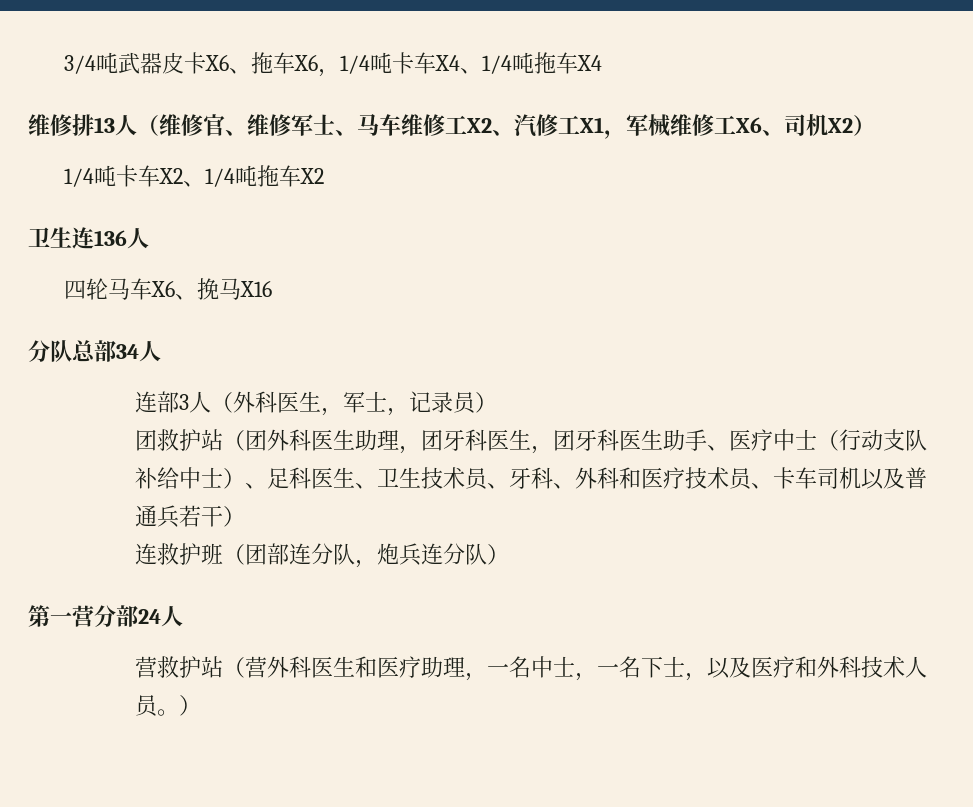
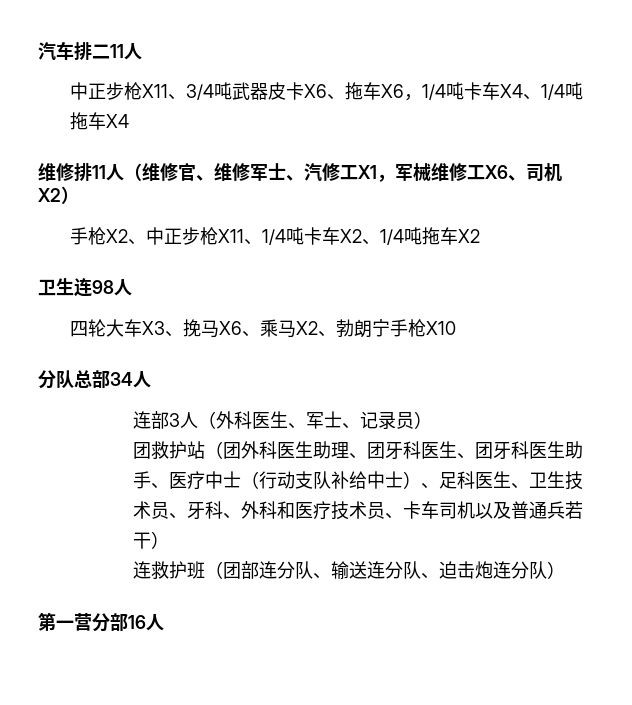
- 3/4吨武器皮卡X6、拖车X6，1/4吨卡车X4、1/4吨拖车X4
+ 汽车排二11人
+ 中正步枪X11、3/4吨武器皮卡X6、拖车X6，1/4吨卡车X4、1/4吨拖车X4
- 维修排13人（维修官、维修军士、马车维修工X2、汽修工X1，军械维修工X6、司机X2）
+ 维修排11人（维修官、维修军士、汽修工X1，军械维修工X6、司机X2）
- 1/4吨卡车X2、1/4吨拖车X2
+ 手枪X2、中正步枪X11、1/4吨卡车X2、1/4吨拖车X2
- 卫生连136人
+ 卫生连98人
- 四轮马车X6、挽马X16
+ 四轮大车X3、挽马X6、乘马X2、勃朗宁手枪X10
- 连部3人（外科医生，军士，记录员）
+ 连部3人（外科医生、军士、记录员）
- 团救护站（团外科医生助理，团牙科医生，团牙科医生助手、医疗中士（行动支队补给中士）、足科医生、卫生技术员、牙科、外科和医疗技术员、卡车司机以及普通兵若干）
+ 团救护站（团外科医生助理、团牙科医生、团牙科医生助手、医疗中士（行动支队补给中士）、足科医生、卫生技术员、牙科、外科和医疗技术员、卡车司机以及普通兵若干）
- 连救护班（团部连分队，炮兵连分队）
+ 连救护班（团部连分队、输送连分队、迫击炮连分队）
- 第一营分部24人
- 营救护站（营外科医生和医疗助理，一名中士，一名下士，以及医疗和外科技术人员。）
+ 第一营分部16人

